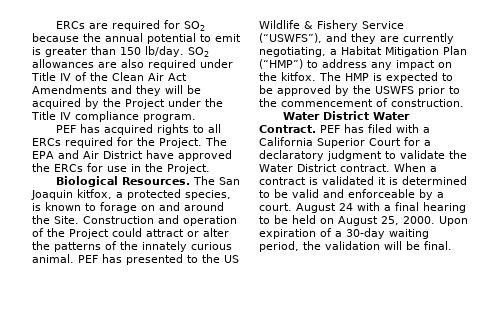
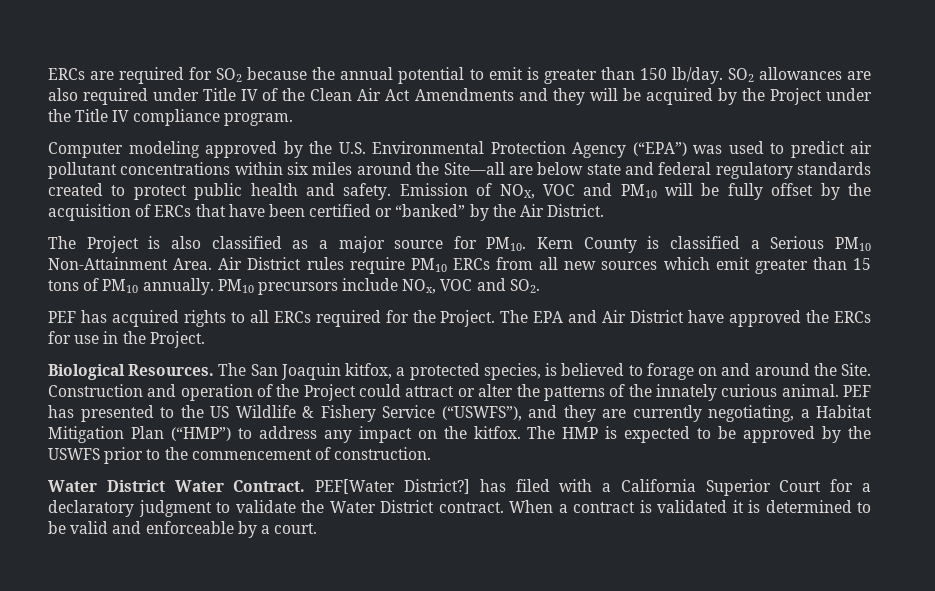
+ Computer modeling approved by the U.S. Environmental Protection Agency (“EPA”) was used to predict air pollutant concentrations within six miles around the Site—all are below state and federal regulatory standards created to protect public health and safety. Emission of NOX, VOC and PM10 will be fully offset by the acquisition of ERCs that have been certified or “banked” by the Air District.
+ The Project is also classified as a major source for PM10. Kern County is classified a Serious PM10 Non-Attainment Area. Air District rules require PM10 ERCs from all new sources which emit greater than 15 tons of PM10 annually. PM10 precursors include NOx, VOC and SO2.
- The San Joaquin kitfox, a protected species, is known to forage on and around the Site.
+ The San Joaquin kitfox, a protected species, is believed to forage on and around the Site.
- PEF has filed with a California Superior Court for a declaratory judgment to validate the Water District contract.
+ PEF[Water District?] has filed with a California Superior Court for a declaratory judgment to validate the Water District contract.
- August 24 with a final hearing to be held on August 25, 2000. Upon expiration of a 30-day waiting period, the validation will be final.

